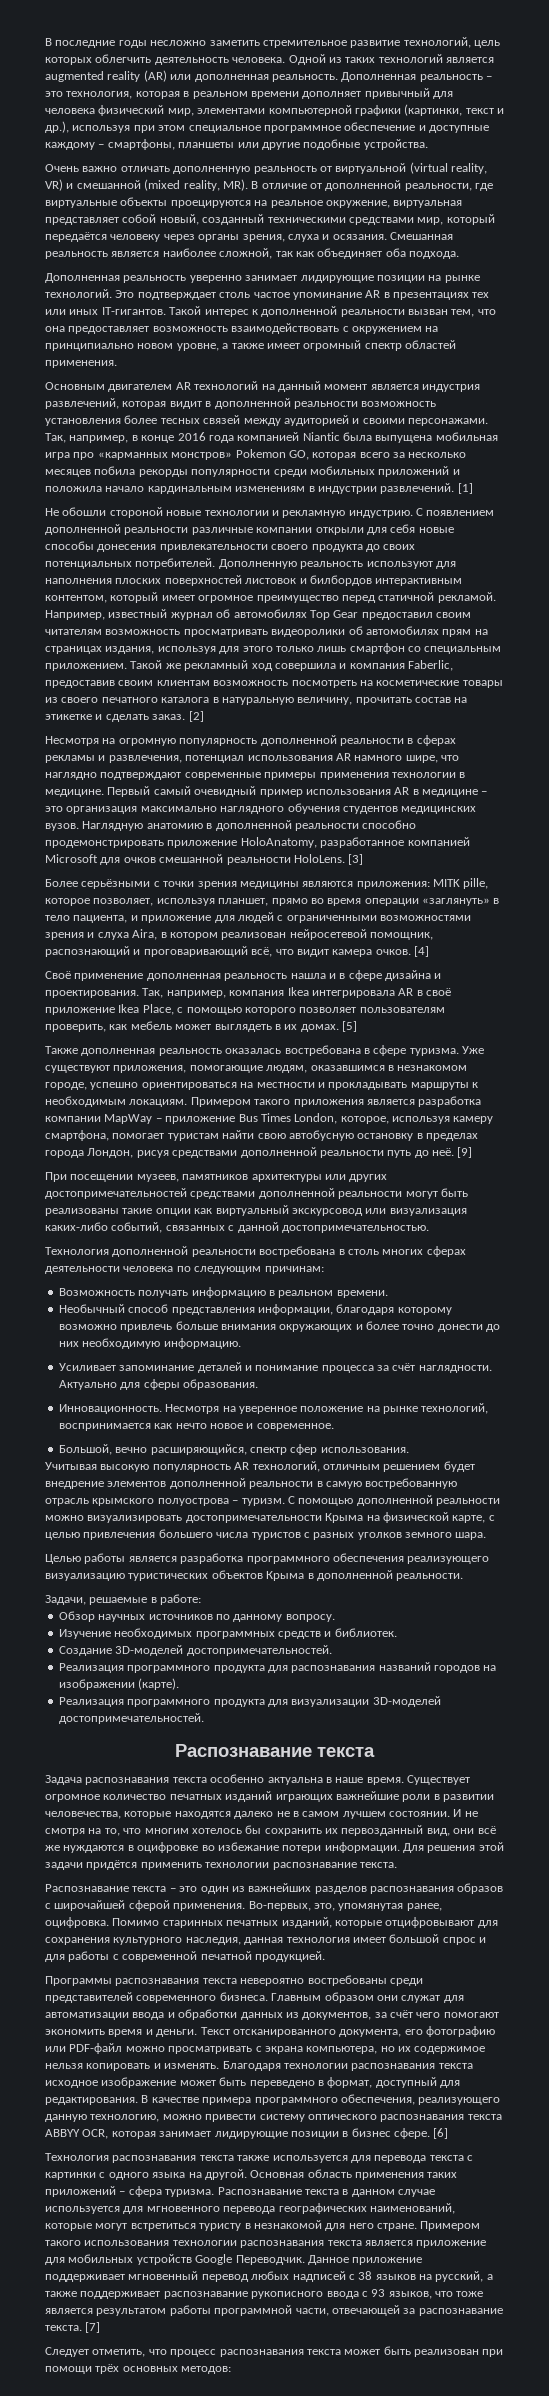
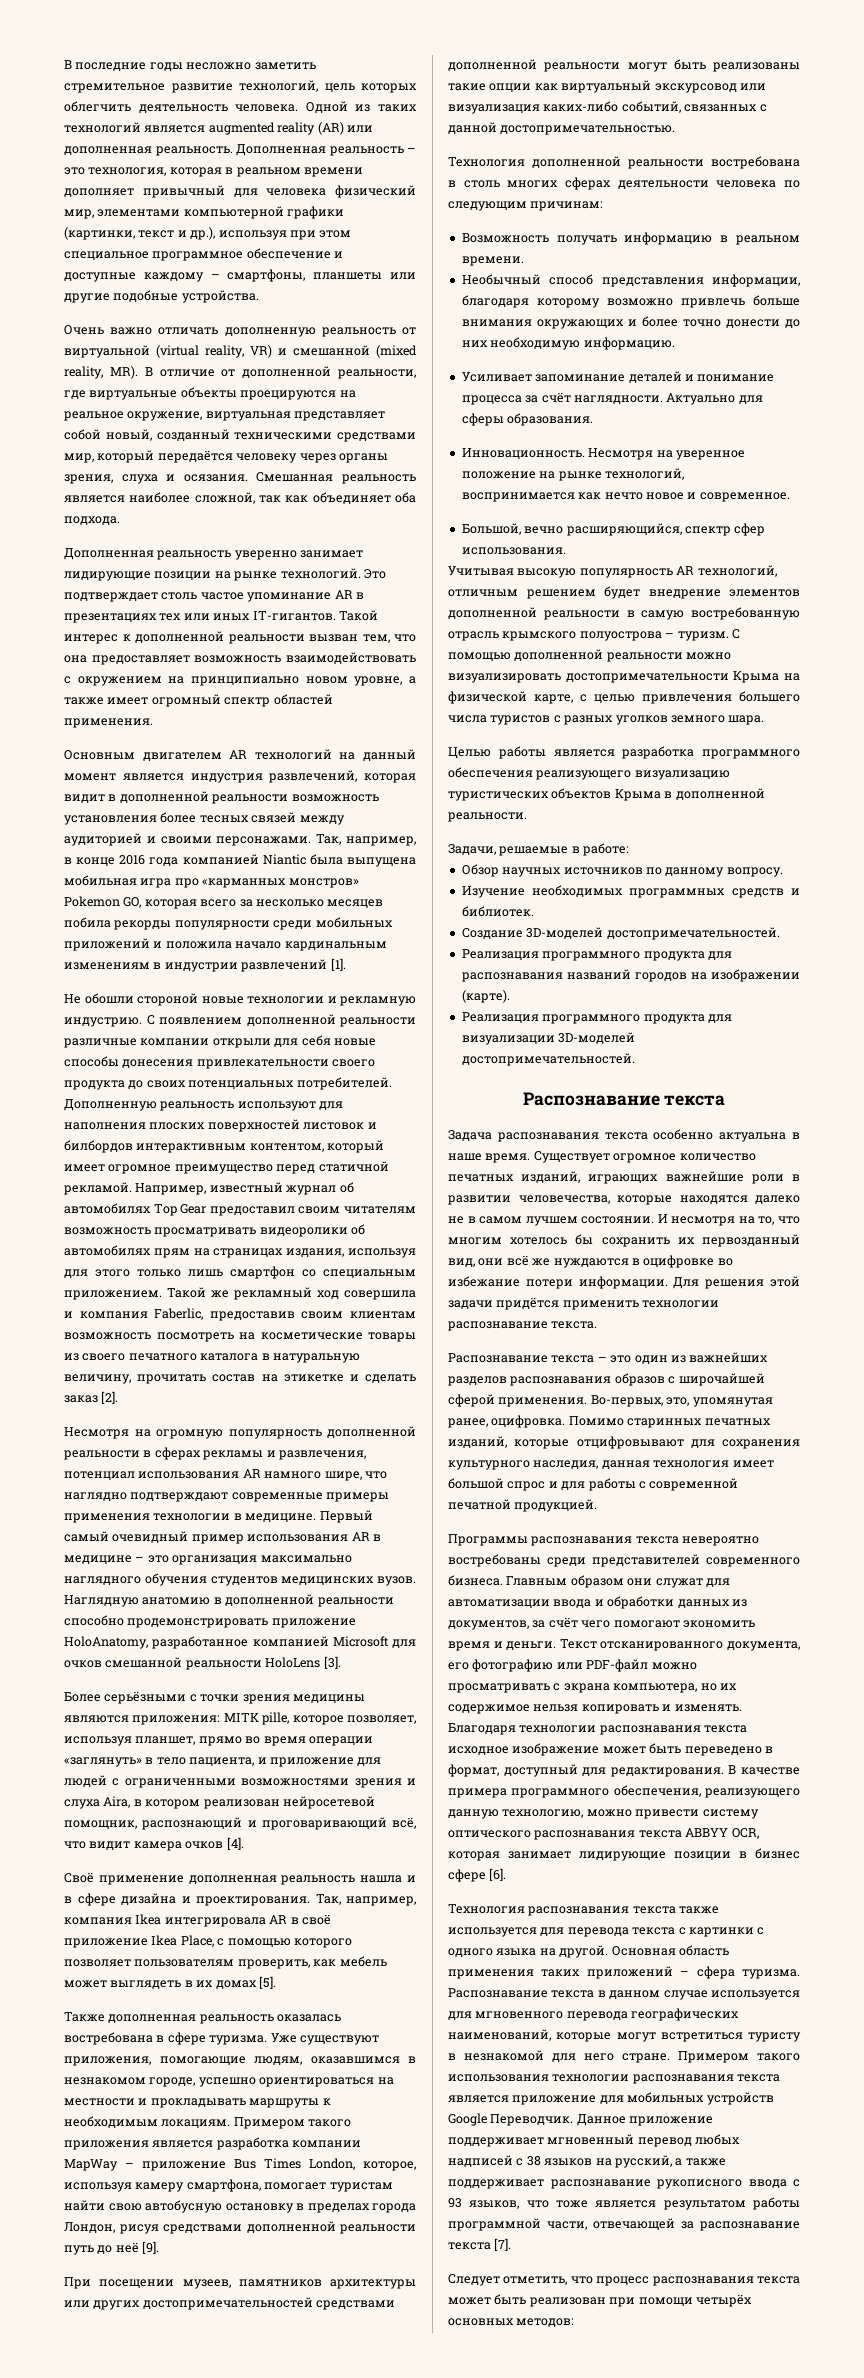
- Так, например, в конце 2016 года компанией Niantic была выпущена мобильная игра про «карманных монстров» Pokemon GO, которая всего за несколько месяцев побила рекорды популярности среди мобильных приложений и положила начало кардинальным изменениям в индустрии развлечений. [1]
+ Так, например, в конце 2016 года компанией Niantic была выпущена мобильная игра про «карманных монстров» Pokemon GO, которая всего за несколько месяцев побила рекорды популярности среди мобильных приложений и положила начало кардинальным изменениям в индустрии развлечений [1].
- Такой же рекламный ход совершила и компания Faberlic, предоставив своим клиентам возможность посмотреть на косметические товары из своего печатного каталога в натуральную величину, прочитать состав на этикетке и сделать заказ. [2]
+ Такой же рекламный ход совершила и компания Faberlic, предоставив своим клиентам возможность посмотреть на косметические товары из своего печатного каталога в натуральную величину, прочитать состав на этикетке и сделать заказ [2].
- Наглядную анатомию в дополненной реальности способно продемонстрировать приложение HoloAnatomy, разработанное компанией Microsoft для очков смешанной реальности HoloLens. [3]
+ Наглядную анатомию в дополненной реальности способно продемонстрировать приложение HoloAnatomy, разработанное компанией Microsoft для очков смешанной реальности HoloLens [3].
- Более серьёзными с точки зрения медицины являются приложения: MITK pille, которое позволяет, используя планшет, прямо во время операции «заглянуть» в тело пациента, и приложение для людей с ограниченными возможностями зрения и слуха Aira, в котором реализован нейросетевой помощник, распознающий и проговаривающий всё, что видит камера очков. [4]
+ Более серьёзными с точки зрения медицины являются приложения: MITK pille, которое позволяет, используя планшет, прямо во время операции «заглянуть» в тело пациента, и приложение для людей с ограниченными возможностями зрения и слуха Aira, в котором реализован нейросетевой помощник, распознающий и проговаривающий всё, что видит камера очков [4].
- Так, например, компания Ikea интегрировала AR в своё приложение Ikea Place, с помощью которого позволяет пользователям проверить, как мебель может выглядеть в их домах. [5]
+ Так, например, компания Ikea интегрировала AR в своё приложение Ikea Place, с помощью которого позволяет пользователям проверить, как мебель может выглядеть в их домах [5].
- Примером такого приложения является разработка компании MapWay – приложение Bus Times London, которое, используя камеру смартфона, помогает туристам найти свою автобусную остановку в пределах города Лондон, рисуя средствами дополненной реальности путь до неё. [9]
+ Примером такого приложения является разработка компании MapWay – приложение Bus Times London, которое, используя камеру смартфона, помогает туристам найти свою автобусную остановку в пределах города Лондон, рисуя средствами дополненной реальности путь до неё [9].
- Существует огромное количество печатных изданий играющих важнейшие роли в развитии человечества, которые находятся далеко не в самом лучшем состоянии.
+ Существует огромное количество печатных изданий, играющих важнейшие роли в развитии человечества, которые находятся далеко не в самом лучшем состоянии.
- И не смотря на то, что многим хотелось бы сохранить их первозданный вид, они всё же нуждаются в оцифровке во избежание потери информации.
+ И несмотря на то, что многим хотелось бы сохранить их первозданный вид, они всё же нуждаются в оцифровке во избежание потери информации.
- В качестве примера программного обеспечения, реализующего данную технологию, можно привести систему оптического распознавания текста ABBYY OCR, которая занимает лидирующие позиции в бизнес сфере. [6]
+ В качестве примера программного обеспечения, реализующего данную технологию, можно привести систему оптического распознавания текста ABBYY OCR, которая занимает лидирующие позиции в бизнес сфере [6].
- Данное приложение поддерживает мгновенный перевод любых надписей с 38 языков на русский, а также поддерживает распознавание рукописного ввода с 93 языков, что тоже является результатом работы программной части, отвечающей за распознавание текста. [7]
+ Данное приложение поддерживает мгновенный перевод любых надписей с 38 языков на русский, а также поддерживает распознавание рукописного ввода с 93 языков, что тоже является результатом работы программной части, отвечающей за распознавание текста [7].
- Следует отметить, что процесс распознавания текста может быть реализован при помощи трёх основных методов:
+ Следует отметить, что процесс распознавания текста может быть реализован при помощи четырёх основных методов:

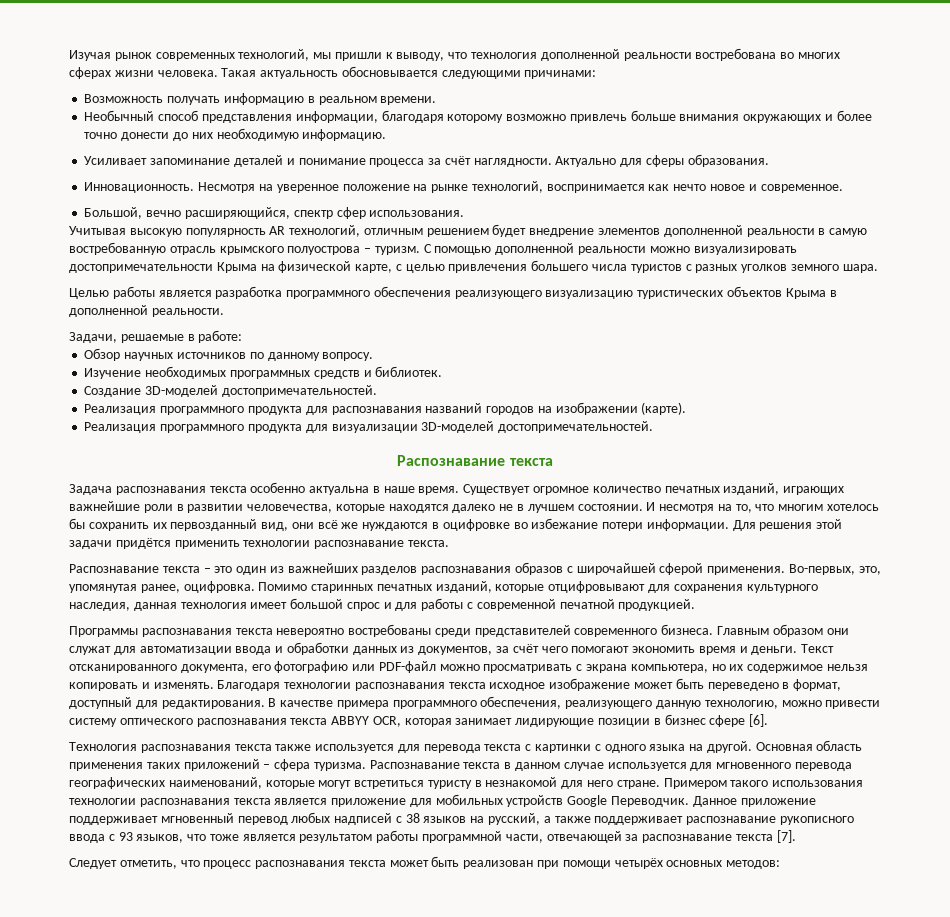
- В последние годы несложно заметить стремительное развитие технологий, цель которых облегчить деятельность человека. Одной из таких технологий является augmented reality (AR) или дополненная реальность. Дополненная реальность – это технология, которая в реальном времени дополняет привычный для человека физический мир, элементами компьютерной графики (картинки, текст и др.), используя при этом специальное программное обеспечение и доступные каждому – смартфоны, планшеты или другие подобные устройства.
- Очень важно отличать дополненную реальность от виртуальной (virtual reality, VR) и смешанной (mixed reality, MR). В отличие от дополненной реальности, где виртуальные объекты проецируются на реальное окружение, виртуальная представляет собой новый, созданный техническими средствами мир, который передаётся человеку через органы зрения, слуха и осязания. Смешанная реальность является наиболее сложной, так как объединяет оба подхода.
- Дополненная реальность уверенно занимает лидирующие позиции на рынке технологий. Это подтверждает столь частое упоминание AR в презентациях тех или иных IT-гигантов. Такой интерес к дополненной реальности вызван тем, что она предоставляет возможность взаимодействовать с окружением на принципиально новом уровне, а также имеет огромный спектр областей применения.
- Основным двигателем AR технологий на данный момент является индустрия развлечений, которая видит в дополненной реальности возможность установления более тесных связей между аудиторией и своими персонажами. Так, например, в конце 2016 года компанией Niantic была выпущена мобильная игра про «карманных монстров» Pokemon GO, которая всего за несколько месяцев побила рекорды популярности среди мобильных приложений и положила начало кардинальным изменениям в индустрии развлечений [1].
- Не обошли стороной новые технологии и рекламную индустрию. С появлением дополненной реальности различные компании открыли для себя новые способы донесения привлекательности своего продукта до своих потенциальных потребителей. Дополненную реальность используют для наполнения плоских поверхностей листовок и билбордов интерактивным контентом, который имеет огромное преимущество перед статичной рекламой. Например, известный журнал об автомобилях Top Gear предоставил своим читателям возможность просматривать видеоролики об автомобилях прям на страницах издания, используя для этого только лишь смартфон со специальным приложением. Такой же рекламный ход совершила и компания Faberlic, предоставив своим клиентам возможность посмотреть на косметические товары из своего печатного каталога в натуральную величину, прочитать состав на этикетке и сделать заказ [2].
- Несмотря на огромную популярность дополненной реальности в сферах рекламы и развлечения, потенциал использования AR намного шире, что наглядно подтверждают современные примеры применения технологии в медицине. Первый самый очевидный пример использования AR в медицине – это организация максимально наглядного обучения студентов медицинских вузов. Наглядную анатомию в дополненной реальности способно продемонстрировать приложение HoloAnatomy, разработанное компанией Microsoft для очков смешанной реальности HoloLens [3].
- Более серьёзными с точки зрения медицины являются приложения: MITK pille, которое позволяет, используя планшет, прямо во время операции «заглянуть» в тело пациента, и приложение для людей с ограниченными возможностями зрения и слуха Aira, в котором реализован нейросетевой помощник, распознающий и проговаривающий всё, что видит камера очков [4].
- Своё применение дополненная реальность нашла и в сфере дизайна и проектирования. Так, например, компания Ikea интегрировала AR в своё приложение Ikea Place, с помощью которого позволяет пользователям проверить, как мебель может выглядеть в их домах [5].
- Также дополненная реальность оказалась востребована в сфере туризма. Уже существуют приложения, помогающие людям, оказавшимся в незнакомом городе, успешно ориентироваться на местности и прокладывать маршруты к необходимым локациям. Примером такого приложения является разработка компании MapWay – приложение Bus Times London, которое, используя камеру смартфона, помогает туристам найти свою автобусную остановку в пределах города Лондон, рисуя средствами дополненной реальности путь до неё [9].
- При посещении музеев, памятников архитектуры или других достопримечательностей средствами дополненной реальности могут быть реализованы такие опции как виртуальный экскурсовод или визуализация каких-либо событий, связанных с данной достопримечательностью.
- Технология дополненной реальности востребована в столь многих сферах деятельности человека по следующим причинам:
+ Изучая рынок современных технологий, мы пришли к выводу, что технология дополненной реальности востребована во многих сферах жизни человека. Такая актуальность обосновывается следующими причинами:
- Существует огромное количество печатных изданий, играющих важнейшие роли в развитии человечества, которые находятся далеко не в самом лучшем состоянии.
+ Существует огромное количество печатных изданий, играющих важнейшие роли в развитии человечества, которые находятся далеко не в лучшем состоянии.

